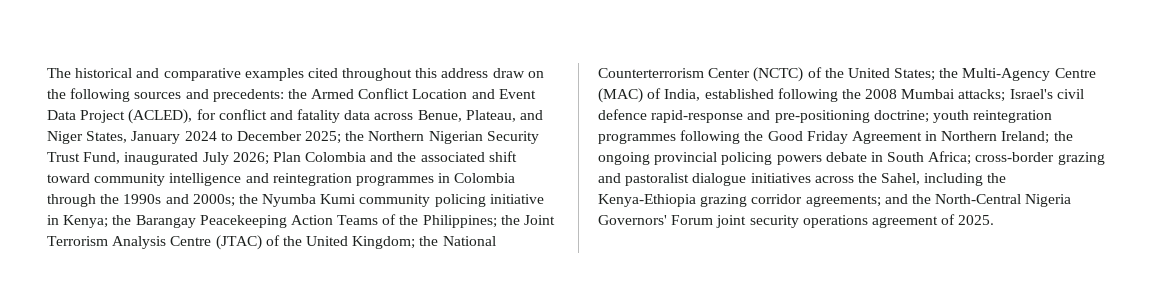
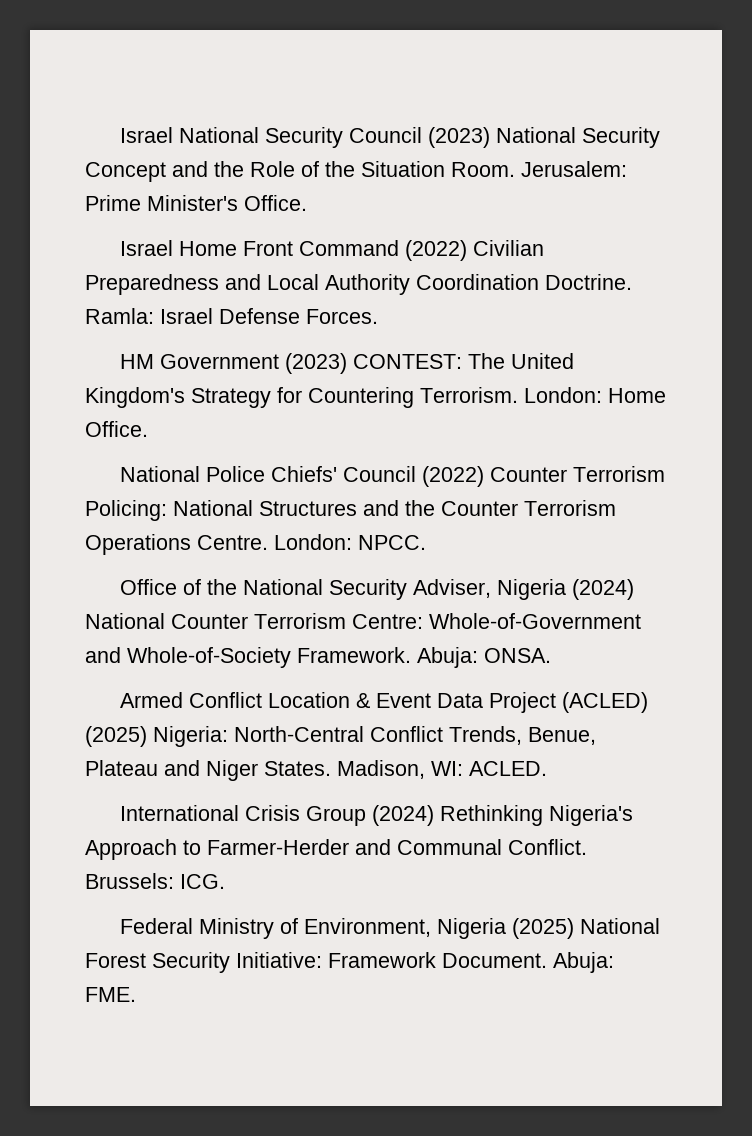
- The historical and comparative examples cited throughout this address draw on the following sources and precedents: the Armed Conflict Location and Event Data Project (ACLED), for conflict and fatality data across Benue, Plateau, and Niger States, January 2024 to December 2025; the Northern Nigerian Security Trust Fund, inaugurated July 2026; Plan Colombia and the associated shift toward community intelligence and reintegration programmes in Colombia through the 1990s and 2000s; the Nyumba Kumi community policing initiative in Kenya; the Barangay Peacekeeping Action Teams of the Philippines; the Joint Terrorism Analysis Centre (JTAC) of the United Kingdom; the National Counterterrorism Center (NCTC) of the United States; the Multi-Agency Centre (MAC) of India, established following the 2008 Mumbai attacks; Israel's civil defence rapid-response and pre-positioning doctrine; youth reintegration programmes following the Good Friday Agreement in Northern Ireland; the ongoing provincial policing powers debate in South Africa; cross-border grazing and pastoralist dialogue initiatives across the Sahel, including the Kenya-Ethiopia grazing corridor agreements; and the North-Central Nigeria Governors' Forum joint security operations agreement of 2025.
+ Israel National Security Council (2023) National Security Concept and the Role of the Situation Room. Jerusalem: Prime Minister's Office.
+ Israel Home Front Command (2022) Civilian Preparedness and Local Authority Coordination Doctrine. Ramla: Israel Defense Forces.
+ HM Government (2023) CONTEST: The United Kingdom's Strategy for Countering Terrorism. London: Home Office.
+ National Police Chiefs' Council (2022) Counter Terrorism Policing: National Structures and the Counter Terrorism Operations Centre. London: NPCC.
+ Office of the National Security Adviser, Nigeria (2024) National Counter Terrorism Centre: Whole-of-Government and Whole-of-Society Framework. Abuja: ONSA.
+ Armed Conflict Location & Event Data Project (ACLED) (2025) Nigeria: North-Central Conflict Trends, Benue, Plateau and Niger States. Madison, WI: ACLED.
+ International Crisis Group (2024) Rethinking Nigeria's Approach to Farmer-Herder and Communal Conflict. Brussels: ICG.
+ Federal Ministry of Environment, Nigeria (2025) National Forest Security Initiative: Framework Document. Abuja: FME.

